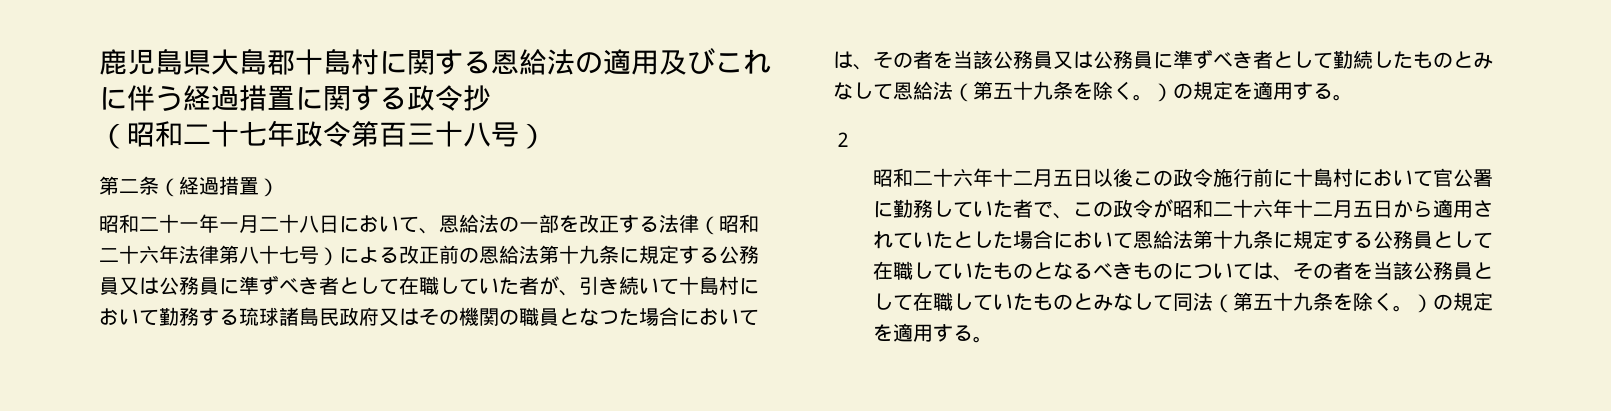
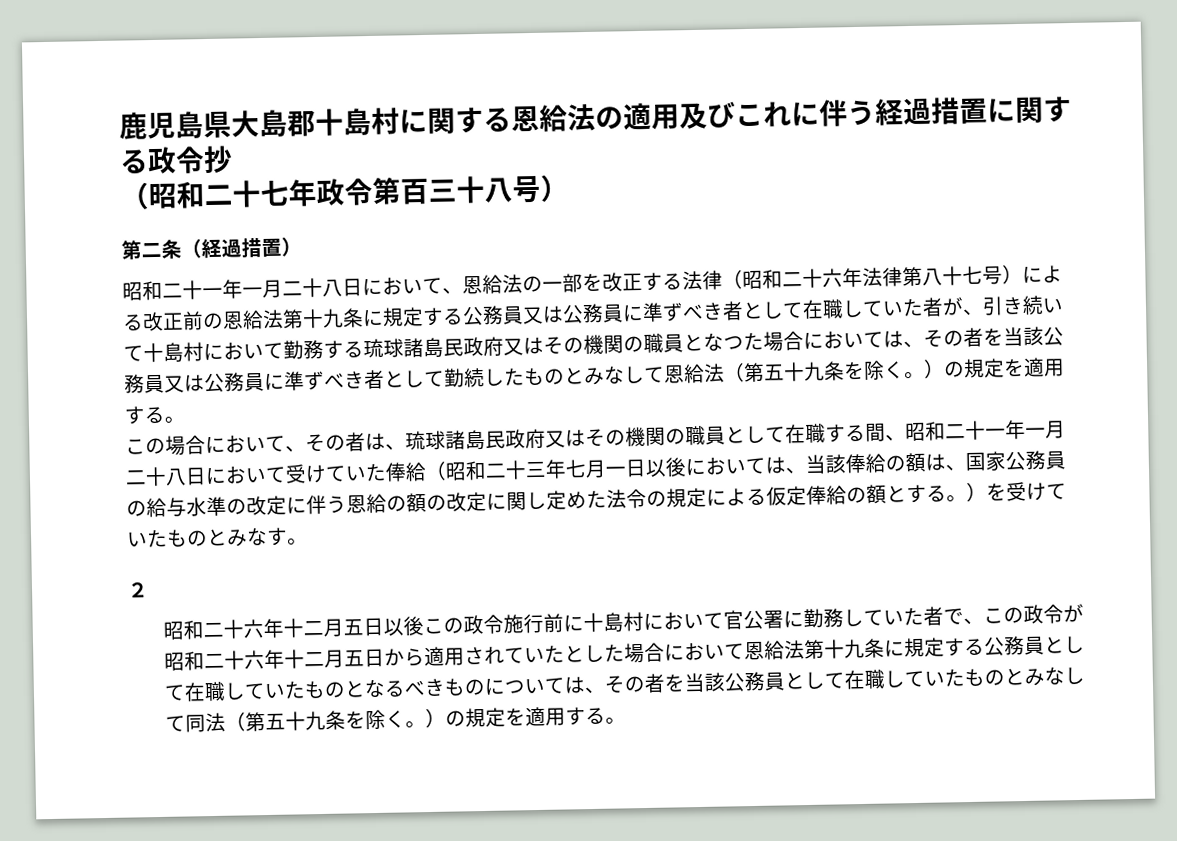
+ この場合において、その者は、琉球諸島民政府又はその機関の職員として在職する間、昭和二十一年一月二十八日において受けていた俸給（昭和二十三年七月一日以後においては、当該俸給の額は、国家公務員の給与水準の改定に伴う恩給の額の改定に関し定めた法令の規定による仮定俸給の額とする。）を受けていたものとみなす。

